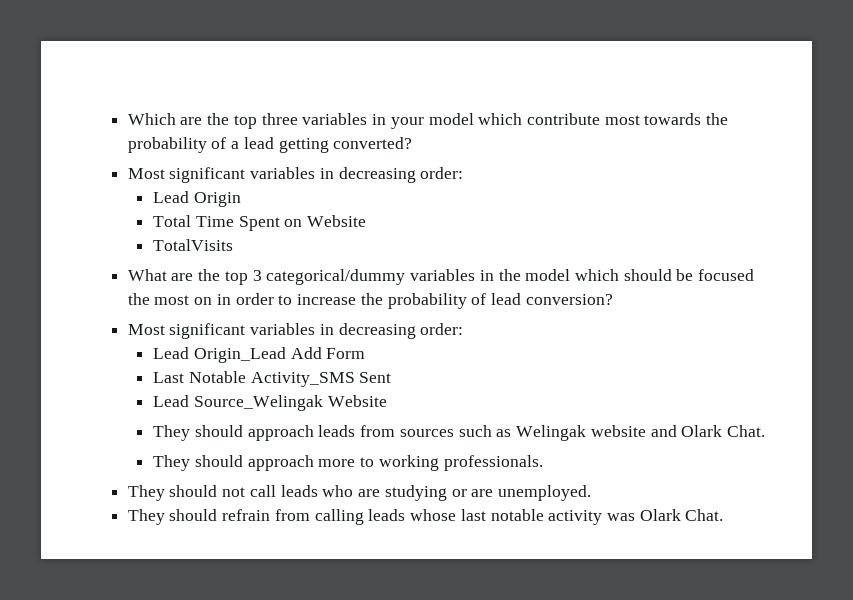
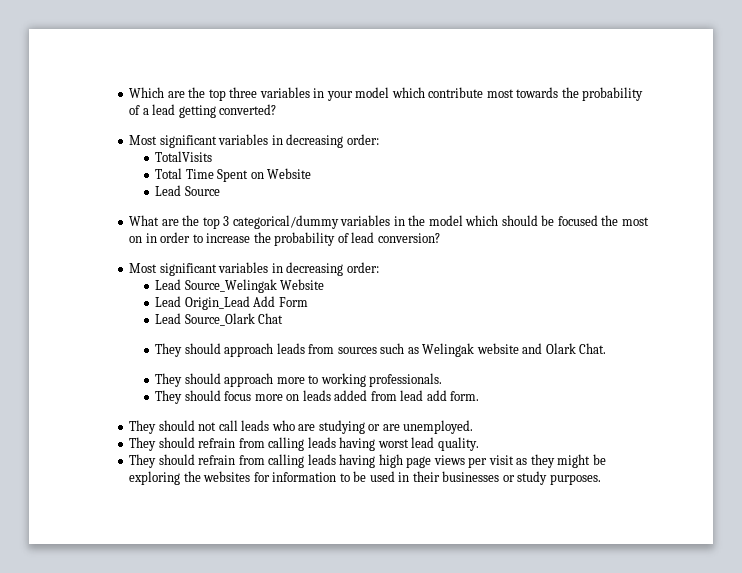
- Lead Origin
+ TotalVisits
- TotalVisits
+ Lead Source
+ Lead Source_Welingak Website
- Last Notable Activity_SMS Sent
- Lead Source_Welingak Website
+ Lead Source_Olark Chat
+ They should focus more on leads added from lead add form.
- They should refrain from calling leads whose last notable activity was Olark Chat.
+ They should refrain from calling leads having worst lead quality.
+ They should refrain from calling leads having high page views per visit as they might be exploring the websites for information to be used in their businesses or study purposes.

